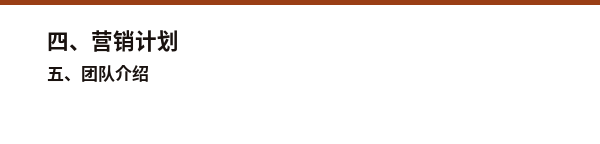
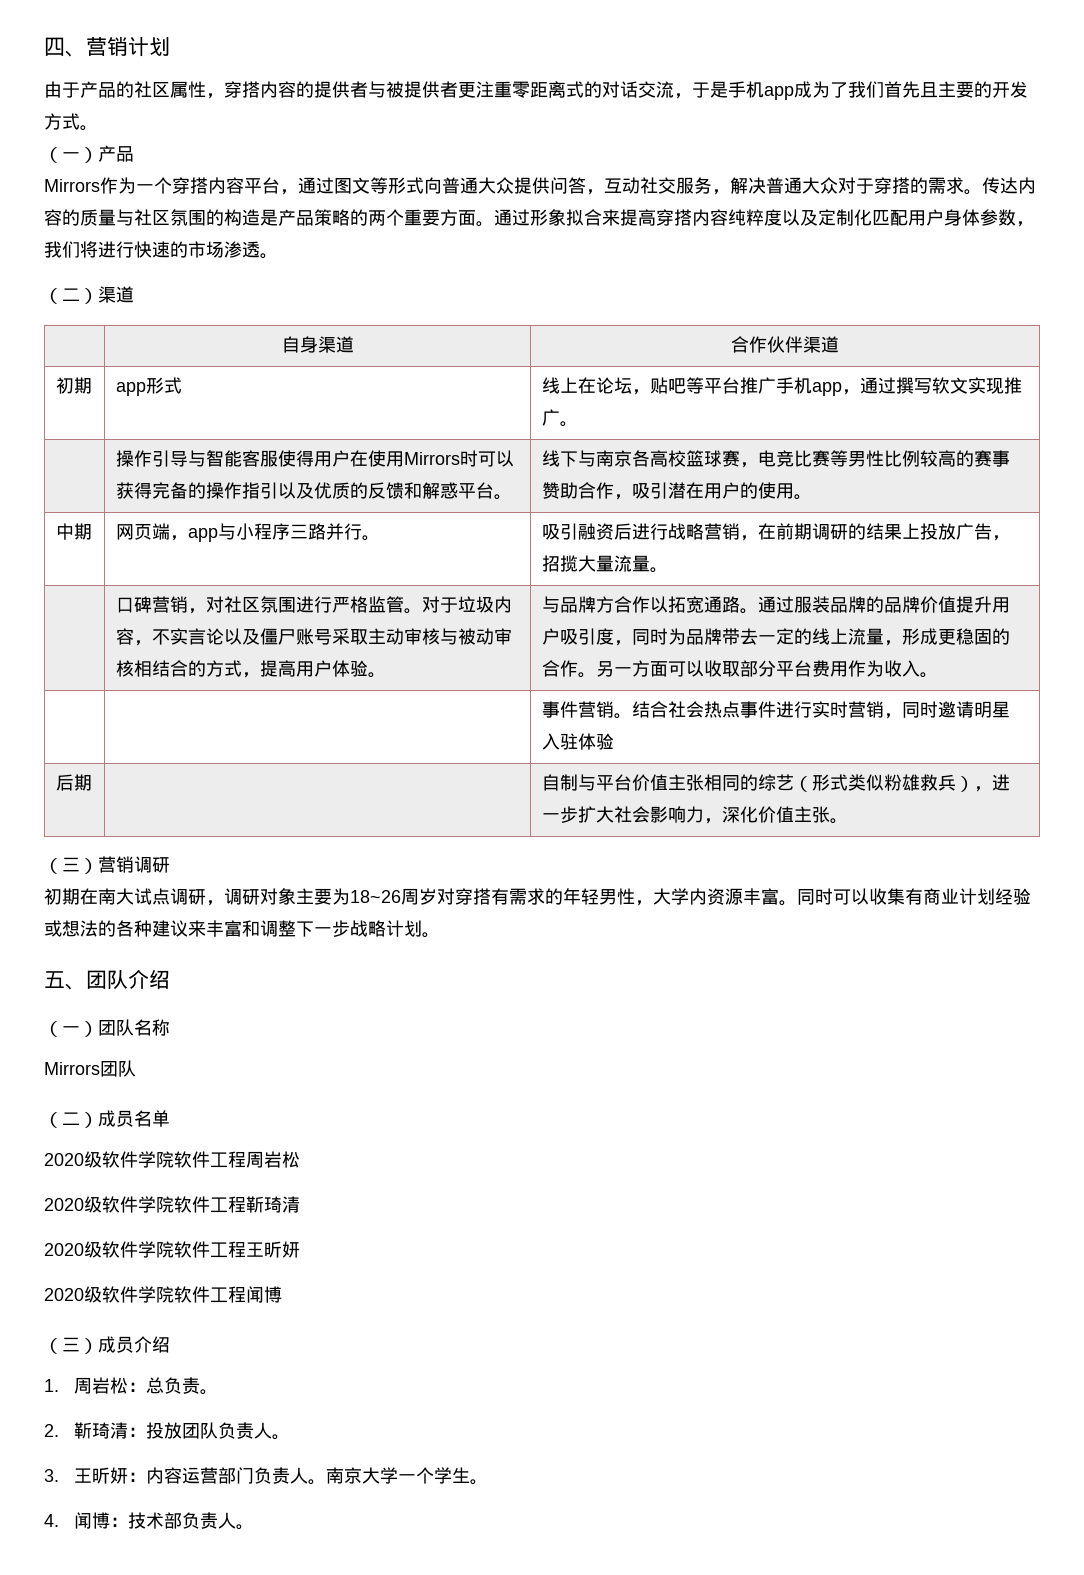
+ 由于产品的社区属性，穿搭内容的提供者与被提供者更注重零距离式的对话交流，于是手机app成为了我们首先且主要的开发方式。
+ （一）产品
+ Mirrors作为一个穿搭内容平台，通过图文等形式向普通大众提供问答，互动社交服务，解决普通大众对于穿搭的需求。传达内容的质量与社区氛围的构造是产品策略的两个重要方面。通过形象拟合来提高穿搭内容纯粹度以及定制化匹配用户身体参数，我们将进行快速的市场渗透。
+ （二）渠道
+ | 自身渠道 | 合作伙伴渠道
+ 初期 | app形式 | 线上在论坛，贴吧等平台推广手机app，通过撰写软文实现推广。
+ | 操作引导与智能客服使得用户在使用Mirrors时可以获得完备的操作指引以及优质的反馈和解惑平台。 | 线下与南京各高校篮球赛，电竞比赛等男性比例较高的赛事赞助合作，吸引潜在用户的使用。
+ 中期 | 网页端，app与小程序三路并行。 | 吸引融资后进行战略营销，在前期调研的结果上投放广告，招揽大量流量。
+ | 口碑营销，对社区氛围进行严格监管。对于垃圾内容，不实言论以及僵尸账号采取主动审核与被动审核相结合的方式，提高用户体验。 | 与品牌方合作以拓宽通路。通过服装品牌的品牌价值提升用户吸引度，同时为品牌带去一定的线上流量，形成更稳固的合作。另一方面可以收取部分平台费用作为收入。
+ | | 事件营销。结合社会热点事件进行实时营销，同时邀请明星入驻体验
+ 后期 | | 自制与平台价值主张相同的综艺（形式类似粉雄救兵），进一步扩大社会影响力，深化价值主张。
+ （三）营销调研
+ 初期在南大试点调研，调研对象主要为18~26周岁对穿搭有需求的年轻男性，大学内资源丰富。同时可以收集有商业计划经验或想法的各种建议来丰富和调整下一步战略计划。
  五、团队介绍
+ （一）团队名称
+ Mirrors团队
+ （二）成员名单
+ 2020级软件学院软件工程周岩松
+ 2020级软件学院软件工程靳琦清
+ 2020级软件学院软件工程王昕妍
+ 2020级软件学院软件工程闻博
+ （三）成员介绍
+ 1.周岩松：总负责。
+ 2.靳琦清：投放团队负责人。
+ 3.王昕妍：内容运营部门负责人。南京大学一个学生。
+ 4.闻博：技术部负责人。

